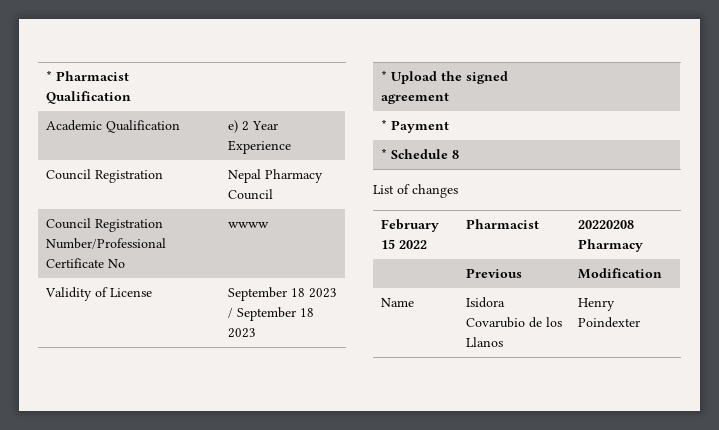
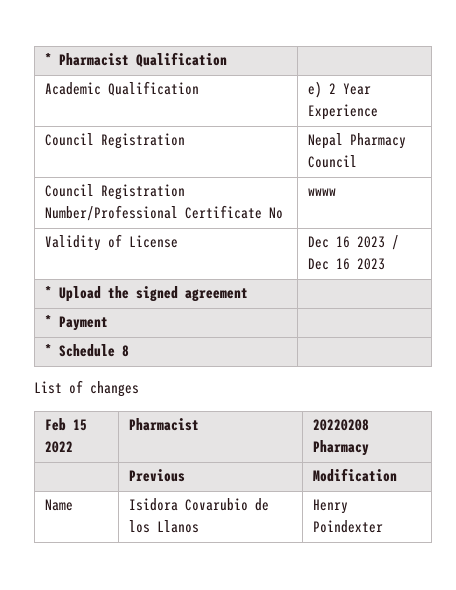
- Validity of License | September 18 2023 / September 18 2023
+ Validity of License | Dec 16 2023 / Dec 16 2023
- February 15 2022 | Pharmacist | 20220208 Pharmacy
+ Feb 15 2022 | Pharmacist | 20220208 Pharmacy

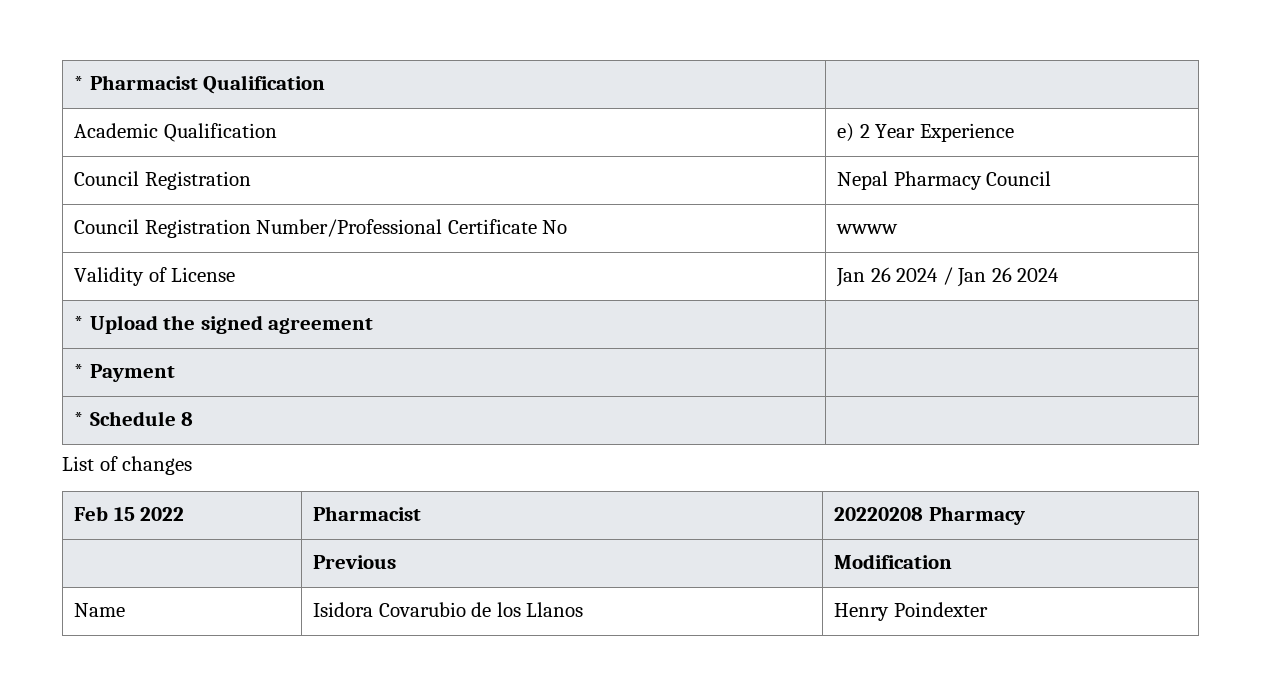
- Validity of License | Dec 16 2023 / Dec 16 2023
+ Validity of License | Jan 26 2024 / Jan 26 2024

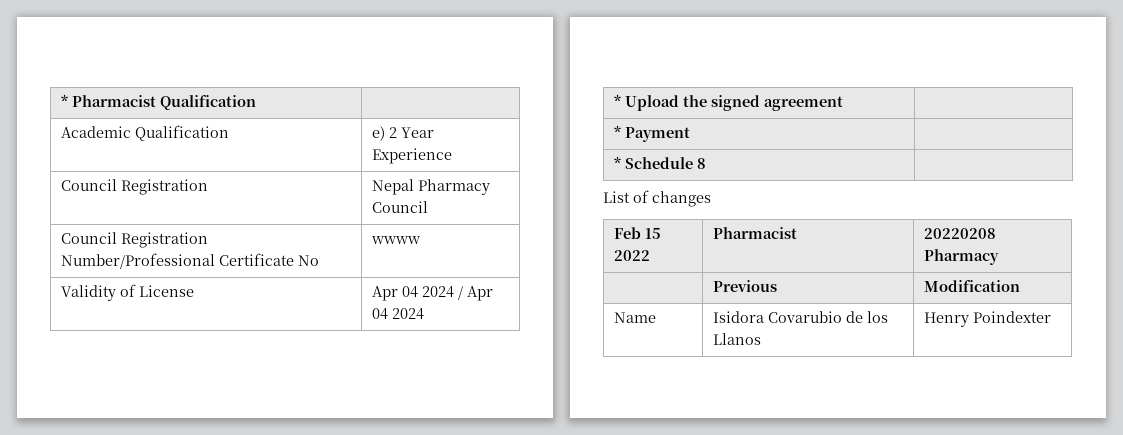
- Validity of License | Jan 26 2024 / Jan 26 2024
+ Validity of License | Apr 04 2024 / Apr 04 2024

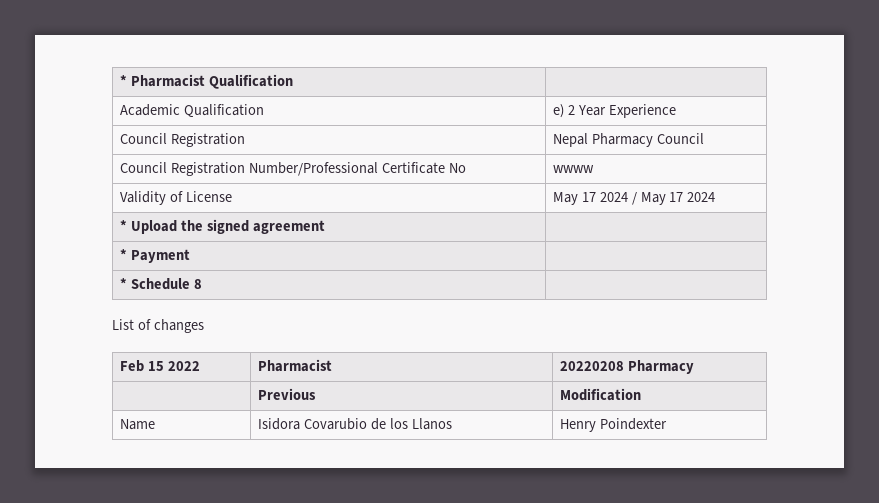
- Validity of License | Apr 04 2024 / Apr 04 2024
+ Validity of License | May 17 2024 / May 17 2024

